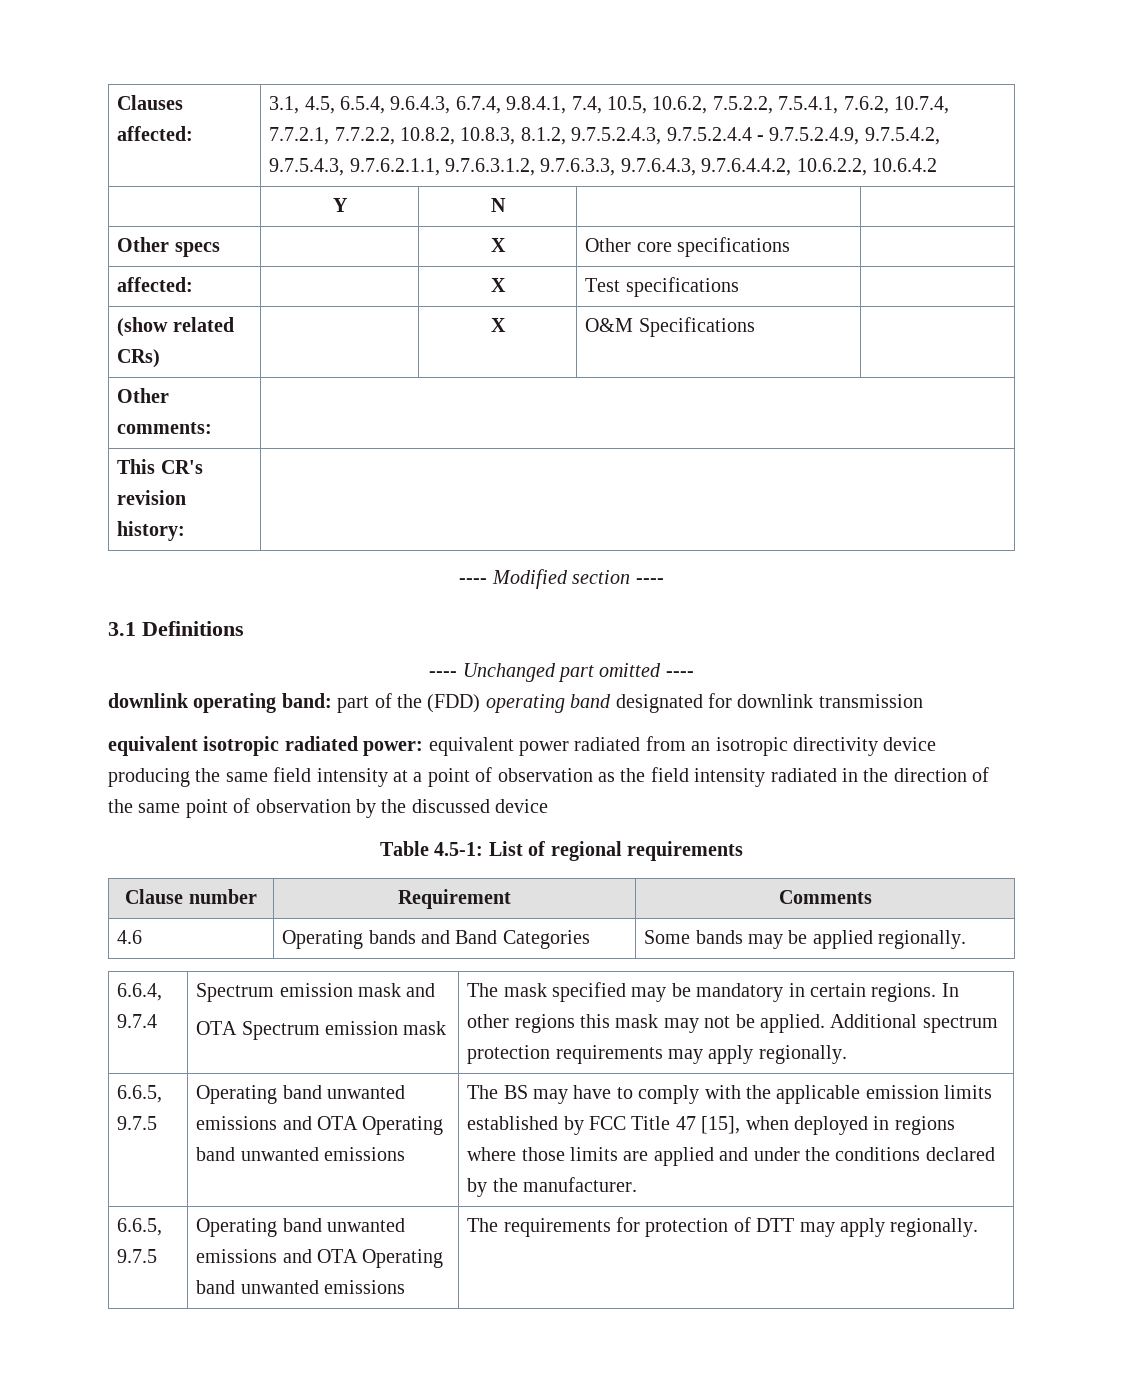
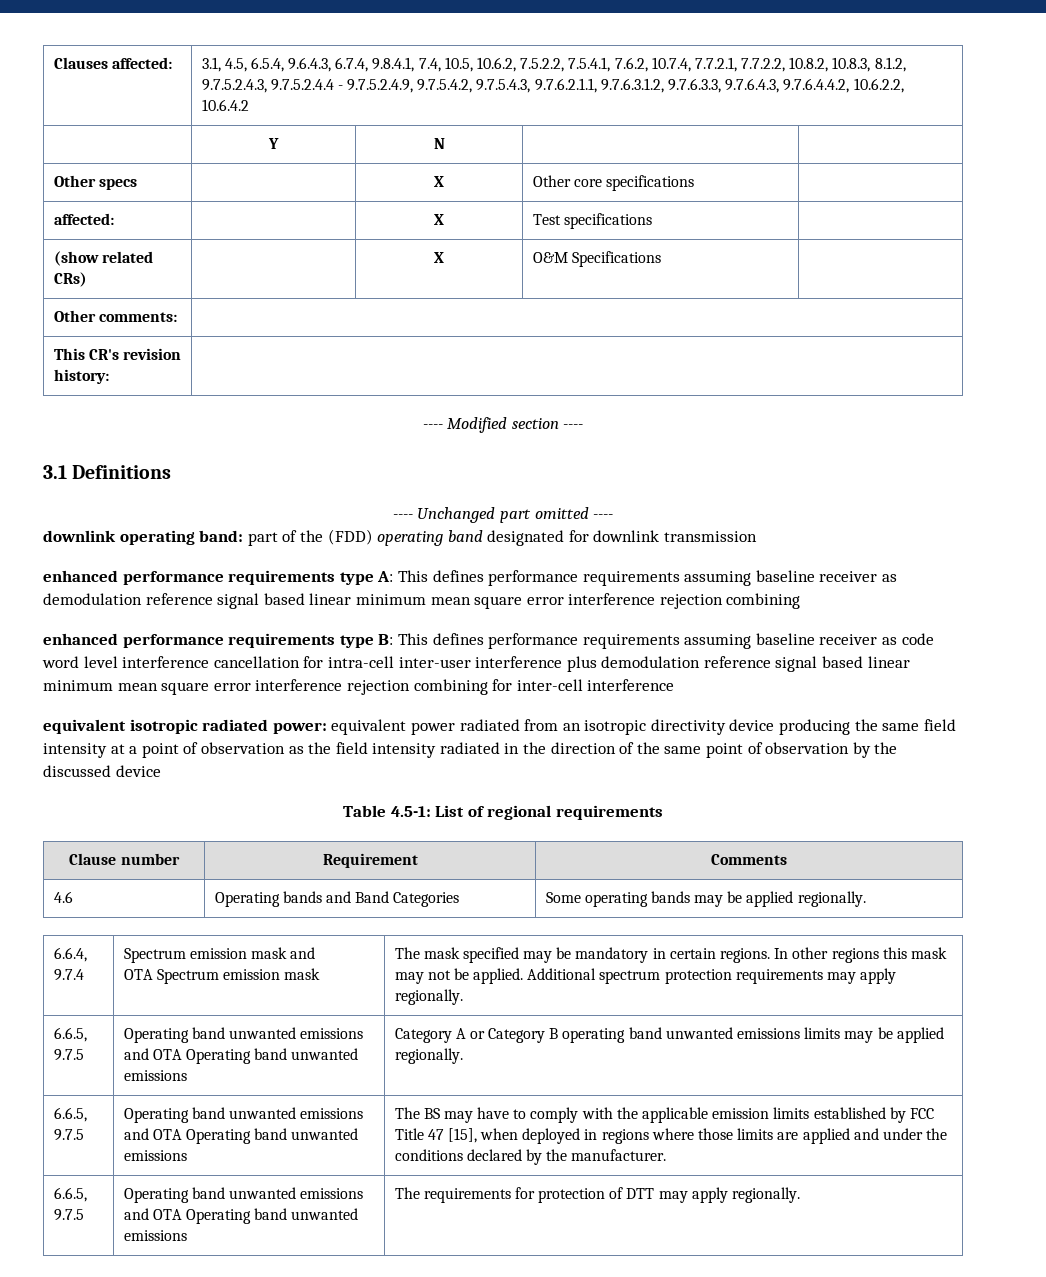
+ enhanced performance requirements type A: This defines performance requirements assuming baseline receiver as demodulation reference signal based linear minimum mean square error interference rejection combining
+ enhanced performance requirements type B: This defines performance requirements assuming baseline receiver as code word level interference cancellation for intra-cell inter-user interference plus demodulation reference signal based linear minimum mean square error interference rejection combining for inter-cell interference
- 4.6 | Operating bands and Band Categories | Some bands may be applied regionally.
+ 4.6 | Operating bands and Band Categories | Some operating bands may be applied regionally.
+ 6.6.5, 9.7.5 | Operating band unwanted emissions and OTA Operating band unwanted emissions | Category A or Category B operating band unwanted emissions limits may be applied regionally.

